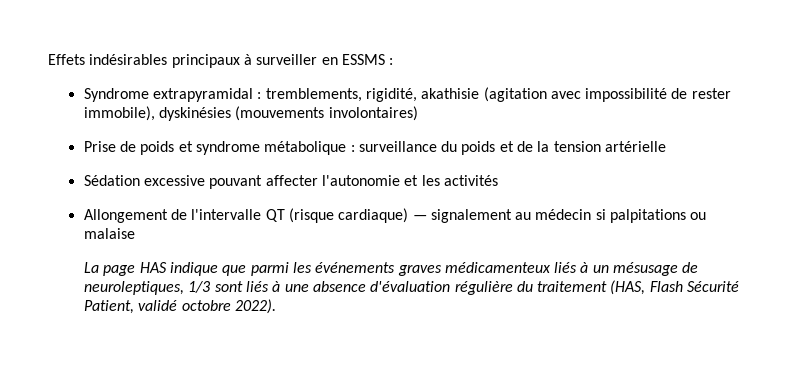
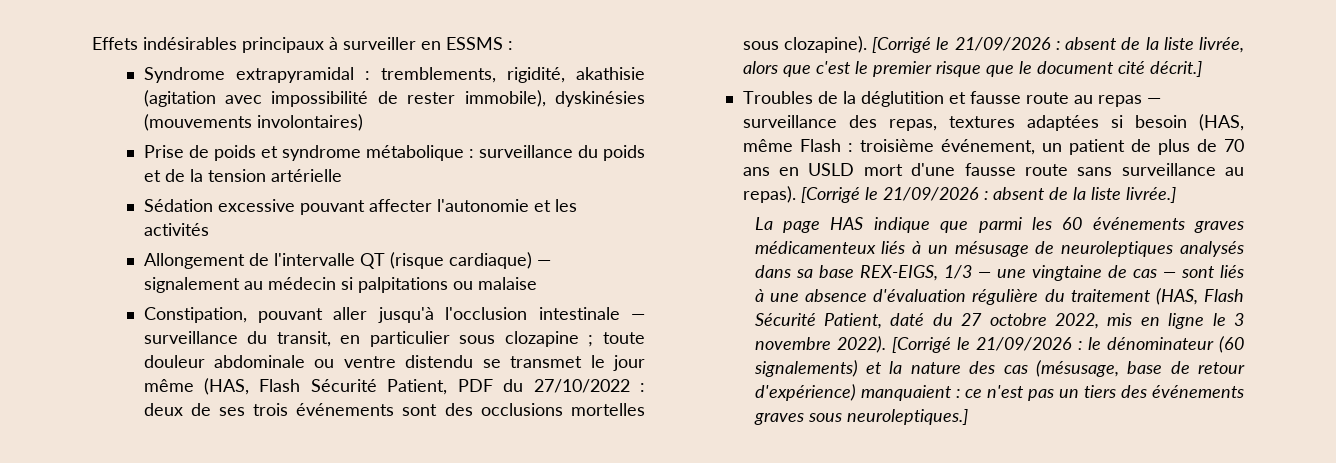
+ Constipation, pouvant aller jusqu'à l'occlusion intestinale — surveillance du transit, en particulier sous clozapine ; toute douleur abdominale ou ventre distendu se transmet le jour même (HAS, Flash Sécurité Patient, PDF du 27/10/2022 : deux de ses trois événements sont des occlusions mortelles sous clozapine). [Corrigé le 21/09/2026 : absent de la liste livrée, alors que c'est le premier risque que le document cité décrit.]
+ Troubles de la déglutition et fausse route au repas — surveillance des repas, textures adaptées si besoin (HAS, même Flash : troisième événement, un patient de plus de 70 ans en USLD mort d'une fausse route sans surveillance au repas). [Corrigé le 21/09/2026 : absent de la liste livrée.]
- La page HAS indique que parmi les événements graves médicamenteux liés à un mésusage de neuroleptiques, 1/3 sont liés à une absence d'évaluation régulière du traitement (HAS, Flash Sécurité Patient, validé octobre 2022).
+ La page HAS indique que parmi les 60 événements graves médicamenteux liés à un mésusage de neuroleptiques analysés dans sa base REX-EIGS, 1/3 — une vingtaine de cas — sont liés à une absence d'évaluation régulière du traitement (HAS, Flash Sécurité Patient, daté du 27 octobre 2022, mis en ligne le 3 novembre 2022). [Corrigé le 21/09/2026 : le dénominateur (60 signalements) et la nature des cas (mésusage, base de retour d'expérience) manquaient : ce n'est pas un tiers des événements graves sous neuroleptiques.]

